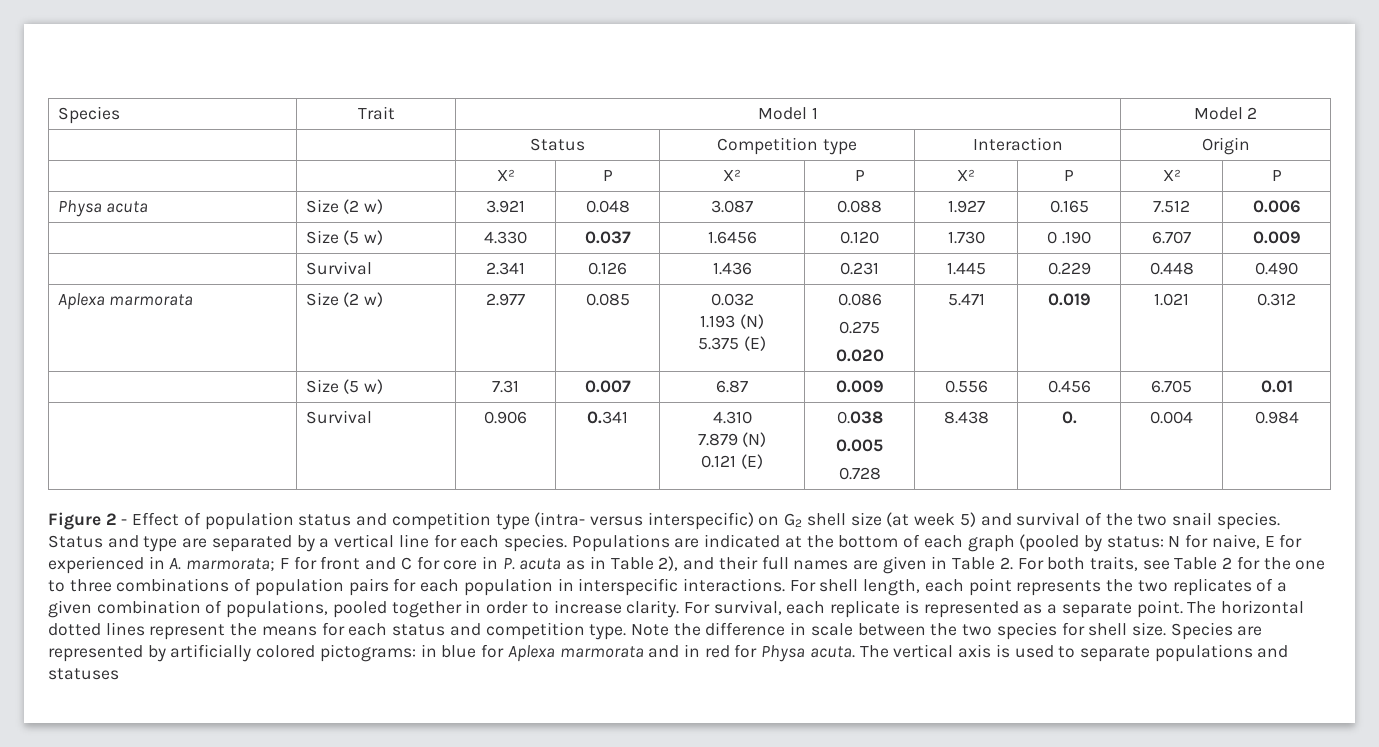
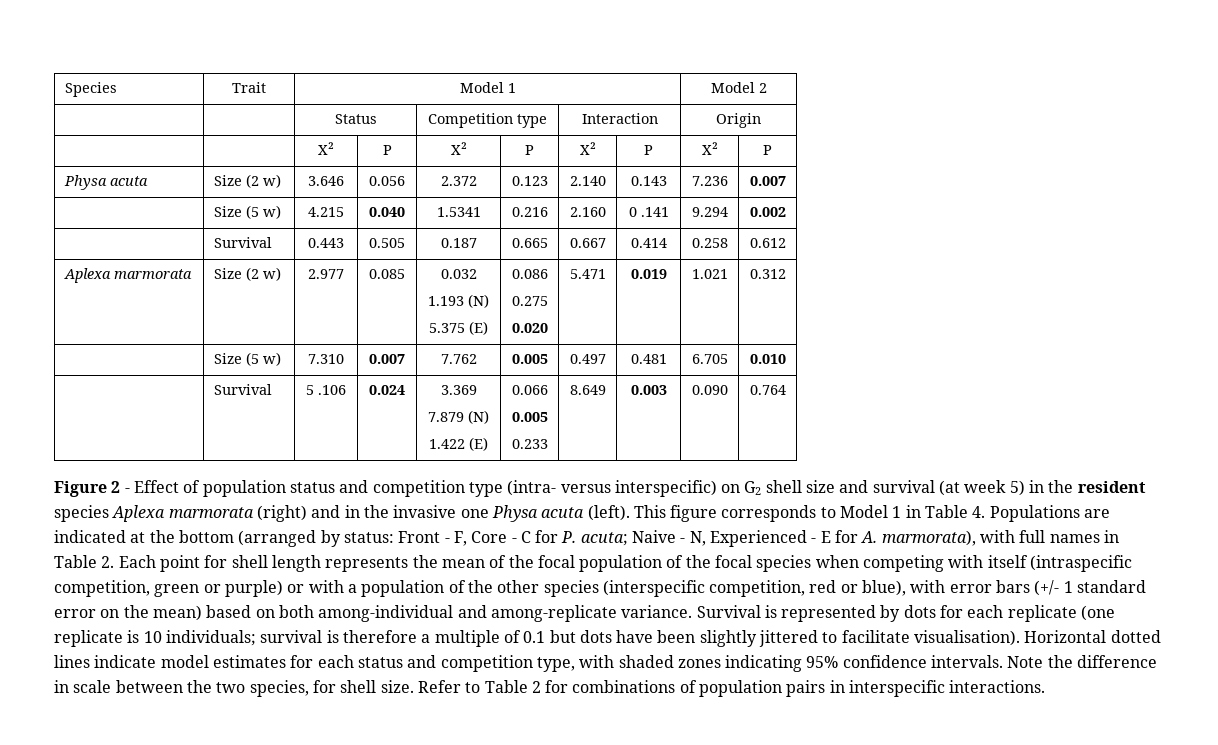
- Physa acuta | Size (2 w) | 3.921 | 0.048 | 3.087 | 0.088 | 1.927 | 0.165 | 7.512 | 0.006
- | Size (5 w) | 4.330 | 0.037 | 1.6456 | 0.120 | 1.730 | 0 .190 | 6.707 | 0.009
- | Survival | 2.341 | 0.126 | 1.436 | 0.231 | 1.445 | 0.229 | 0.448 | 0.490
+ Physa acuta | Size (2 w) | 3.646 | 0.056 | 2.372 | 0.123 | 2.140 | 0.143 | 7.236 | 0.007
+ | Size (5 w) | 4.215 | 0.040 | 1.5341 | 0.216 | 2.160 | 0 .141 | 9.294 | 0.002
+ | Survival | 0.443 | 0.505 | 0.187 | 0.665 | 0.667 | 0.414 | 0.258 | 0.612
- | Size (5 w) | 7.31 | 0.007 | 6.87 | 0.009 | 0.556 | 0.456 | 6.705 | 0.01
- | Survival | 0.906 | 0.341 | 4.310
+ | Size (5 w) | 7.310 | 0.007 | 7.762 | 0.005 | 0.497 | 0.481 | 6.705 | 0.010
+ | Survival | 5 .106 | 0.024 | 3.369
  7.879 (N)
- 0.121 (E) | 0.038
+ 1.422 (E) | 0.066
  0.005
- 0.728 | 8.438 | 0. | 0.004 | 0.984
+ 0.233 | 8.649 | 0.003 | 0.090 | 0.764
- Figure 2 - Effect of population status and competition type (intra- versus interspecific) on G2 shell size (at week 5) and survival of the two snail species. Status and type are separated by a vertical line for each species. Populations are indicated at the bottom of each graph (pooled by status: N for naive, E for experienced in A. marmorata; F for front and C for core in P. acuta as in Table 2), and their full names are given in Table 2. For both traits, see Table 2 for the one to three combinations of population pairs for each population in interspecific interactions. For shell length, each point represents the two replicates of a given combination of populations, pooled together in order to increase clarity. For survival, each replicate is represented as a separate point. The horizontal dotted lines represent the means for each status and competition type.
+ Figure 2 - Effect of population status and competition type (intra- versus interspecific) on G2 shell size and survival (at week 5) in the resident species Aplexa marmorata (right) and in the invasive one Physa acuta (left). This figure corresponds to Model 1 in Table 4. Populations are indicated at the bottom (arranged by status: Front - F, Core - C for P. acuta; Naive - N, Experienced - E for A. marmorata), with full names in Table 2. Each point for shell length represents the mean of the focal population of the focal species when competing with itself (intraspecific competition, green or purple) or with a population of the other species (interspecific competition, red or blue), with error bars (+/- 1 standard error on the mean) based on both among-individual and among-replicate variance. Survival is represented by dots for each replicate (one replicate is 10 individuals; survival is therefore a multiple of 0.1 but dots have been slightly jittered to facilitate visualisation). Horizontal dotted lines indicate model estimates for each status and competition type, with shaded zones indicating 95% confidence intervals.
- Note the difference in scale between the two species for shell size.
+ Note the difference in scale between the two species, for shell size.
- Species are represented by artificially colored pictograms: in blue for Aplexa marmorata and in red for Physa acuta. The vertical axis is used to separate populations and statuses
+ Refer to Table 2 for combinations of population pairs in interspecific interactions.

